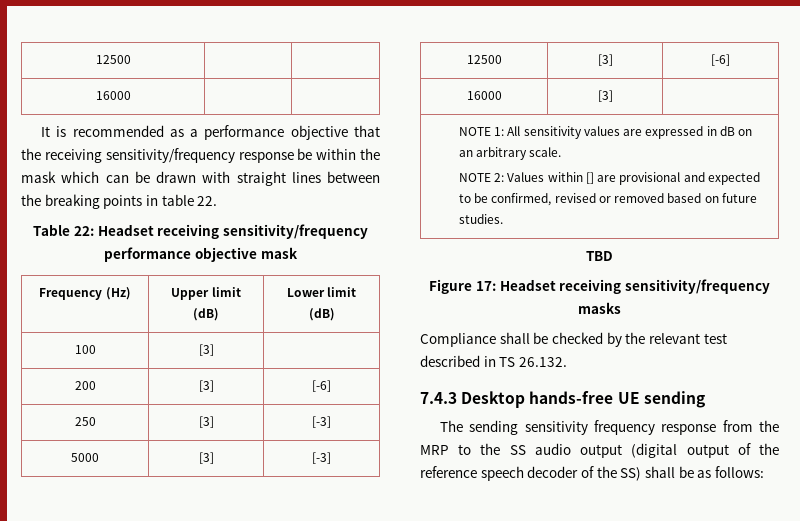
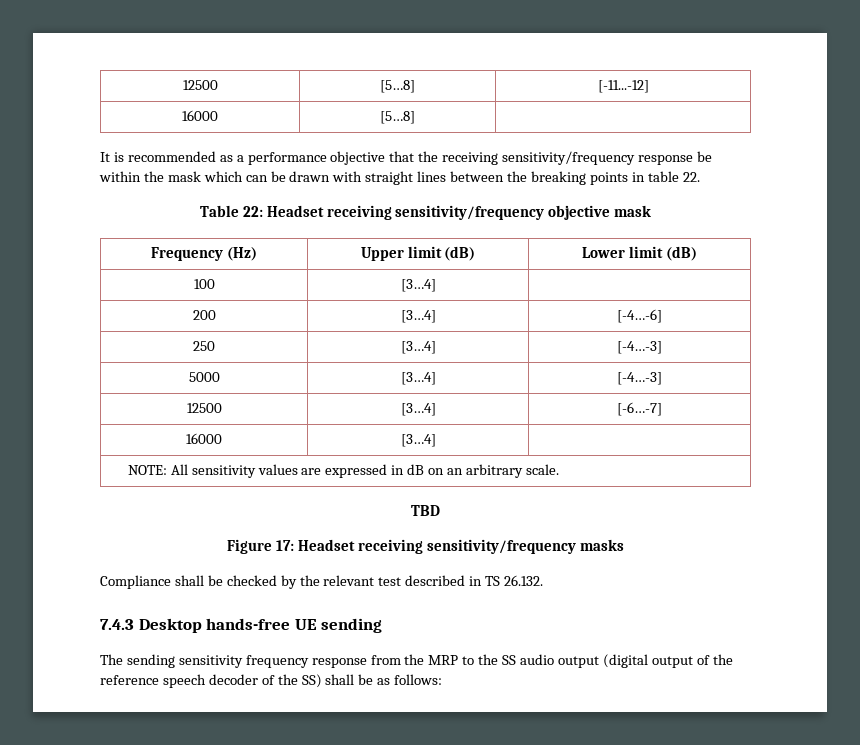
- 12500 | |
- 16000 | |
+ 12500 | [5…8] | [-11...-12]
+ 16000 | [5…8] |
- Table 22: Headset receiving sensitivity/frequency performance objective mask
+ Table 22: Headset receiving sensitivity/frequency objective mask
- 100 | [3] |
+ 100 | [3…4] |
- 200 | [3] | [-6]
+ 200 | [3…4] | [-4…-6]
- 250 | [3] | [-3]
+ 250 | [3…4] | [-4…-3]
- 5000 | [3] | [-3]
- 12500 | [3] | [-6]
- 16000 | [3] |
- NOTE 1: All sensitivity values are expressed in dB on an arbitrary scale.
- NOTE 2: Values within [] are provisional and expected to be confirmed, revised or removed based on future studies.
+ 5000 | [3…4] | [-4…-3]
+ 12500 | [3…4] | [-6…-7]
+ 16000 | [3…4] |
+ NOTE: All sensitivity values are expressed in dB on an arbitrary scale.

